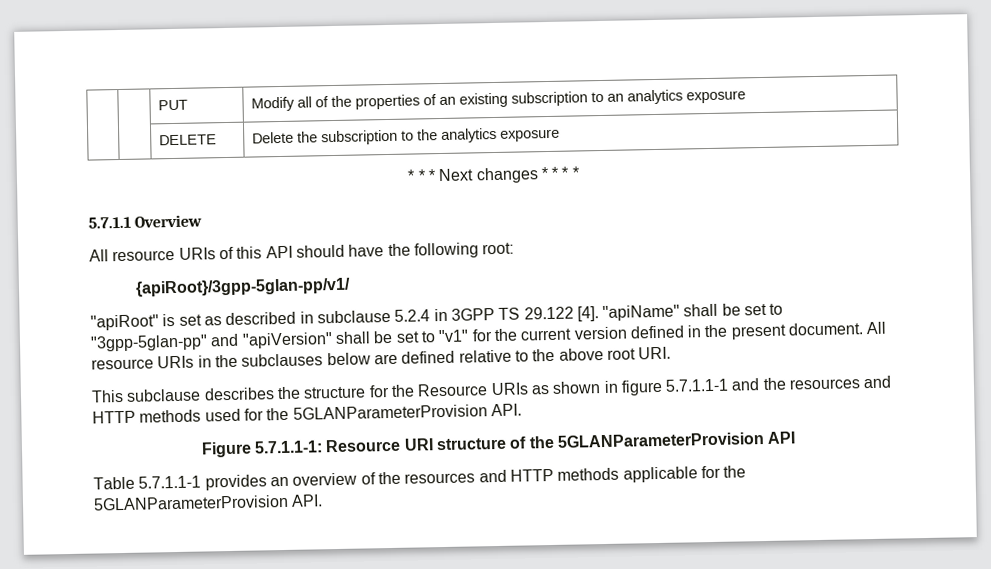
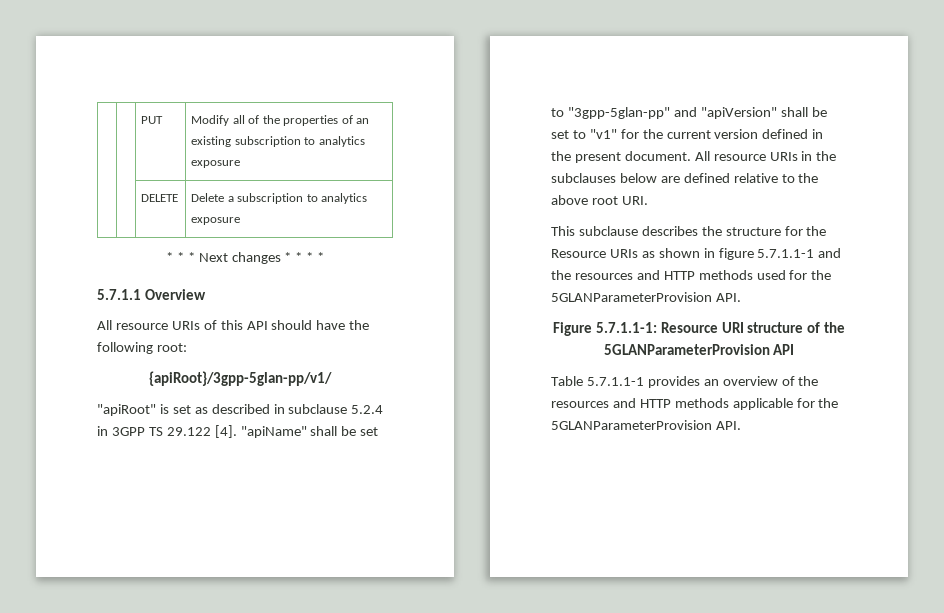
- | | PUT | Modify all of the properties of an existing subscription to an analytics exposure
+ | | PUT | Modify all of the properties of an existing subscription to analytics exposure
- | | DELETE | Delete the subscription to the analytics exposure
+ | | DELETE | Delete a subscription to analytics exposure

